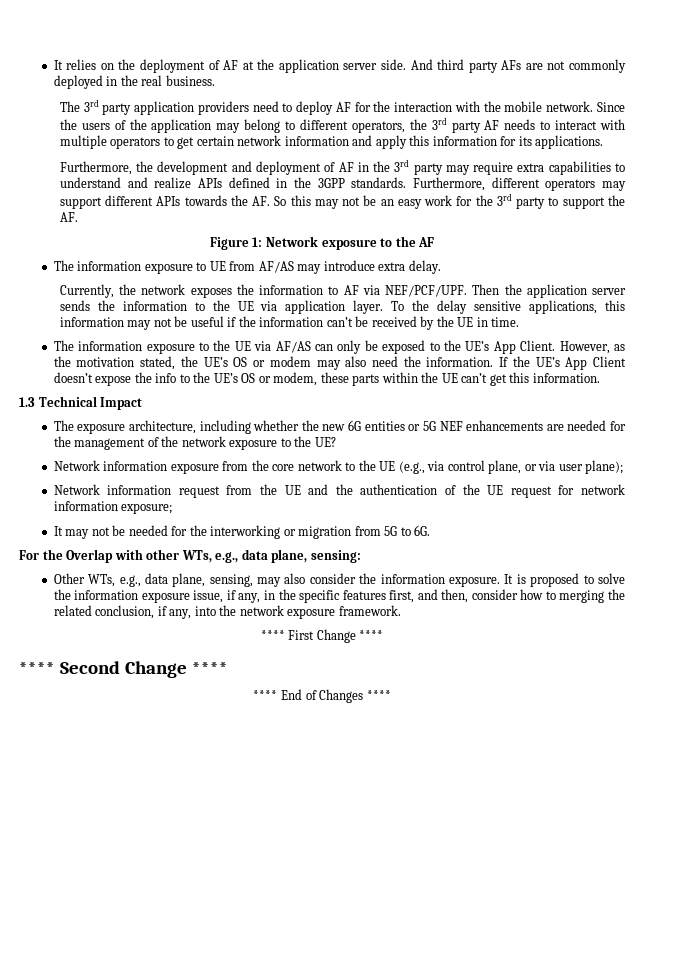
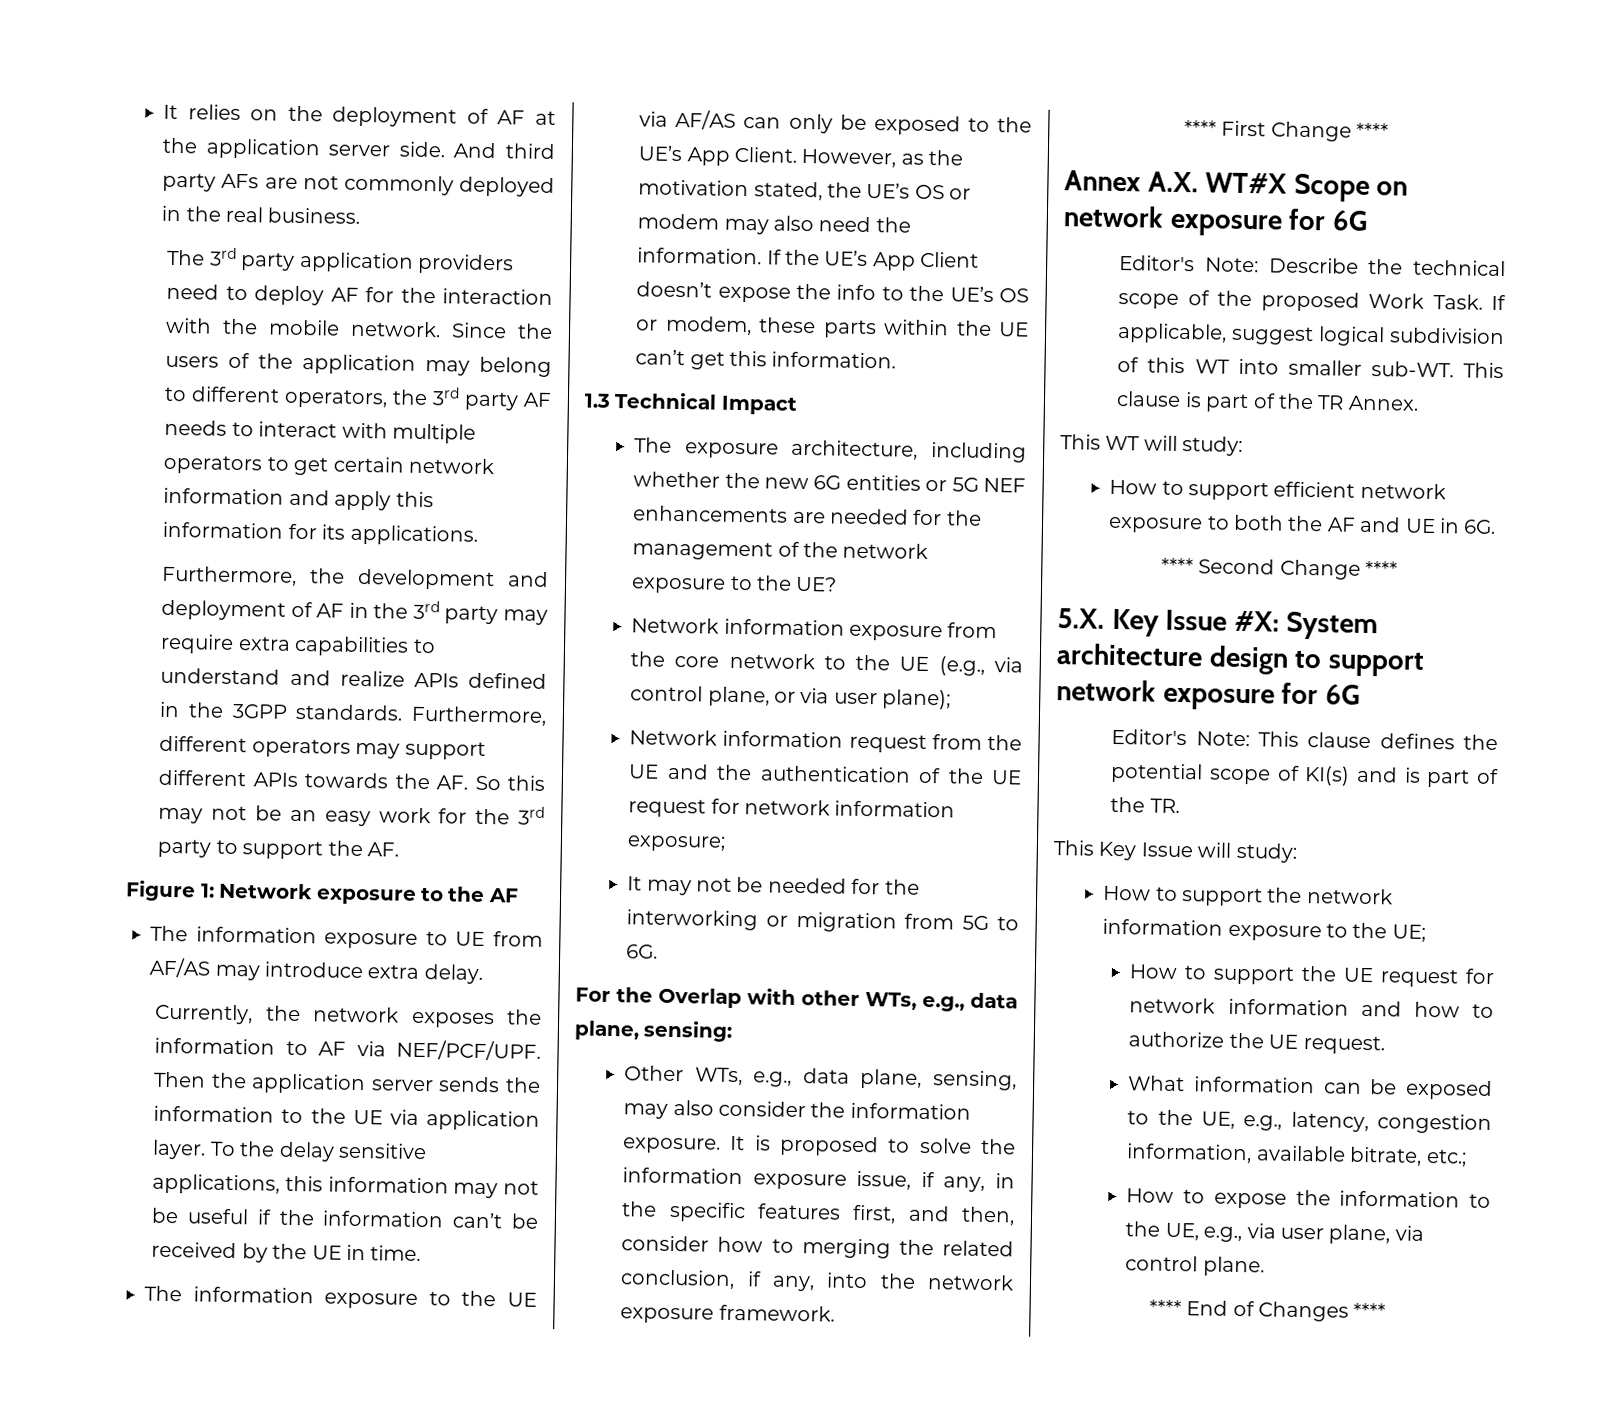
+ Annex A.X. WT#X Scope on network exposure for 6G
+ Editor's Note: Describe the technical scope of the proposed Work Task. If applicable, suggest logical subdivision of this WT into smaller sub-WT. This clause is part of the TR Annex.
+ This WT will study:
+ How to support efficient network exposure to both the AF and UE in 6G.
  **** Second Change ****
+ 5.X. Key Issue #X: System architecture design to support network exposure for 6G
+ Editor's Note: This clause defines the potential scope of KI(s) and is part of the TR.
+ This Key Issue will study:
+ How to support the network information exposure to the UE;
+ How to support the UE request for network information and how to authorize the UE request.
+ What information can be exposed to the UE, e.g., latency, congestion information, available bitrate, etc.;
+ How to expose the information to the UE, e.g., via user plane, via control plane.

